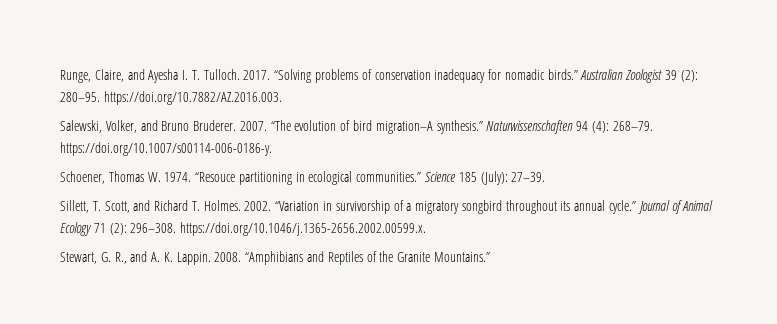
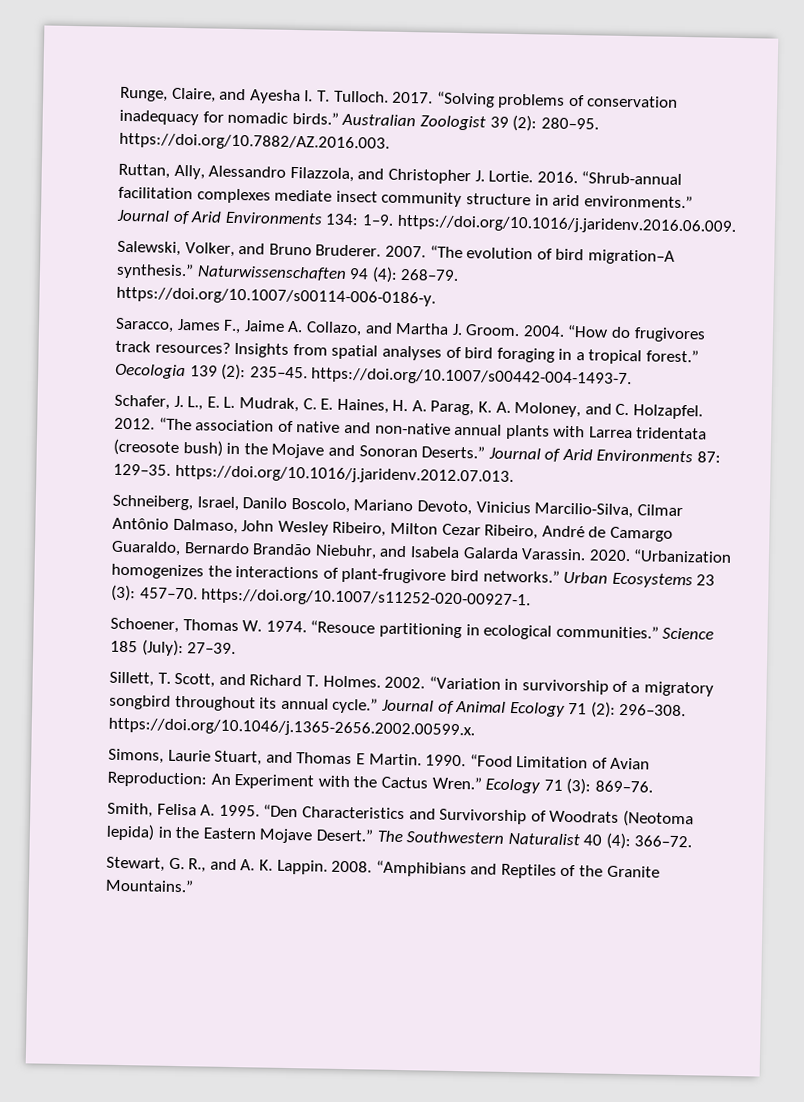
+ Ruttan, Ally, Alessandro Filazzola, and Christopher J. Lortie. 2016. “Shrub-annual facilitation complexes mediate insect community structure in arid environments.” Journal of Arid Environments 134: 1–9. https://doi.org/10.1016/j.jaridenv.2016.06.009.
+ Saracco, James F., Jaime A. Collazo, and Martha J. Groom. 2004. “How do frugivores track resources? Insights from spatial analyses of bird foraging in a tropical forest.” Oecologia 139 (2): 235–45. https://doi.org/10.1007/s00442-004-1493-7.
+ Schafer, J. L., E. L. Mudrak, C. E. Haines, H. A. Parag, K. A. Moloney, and C. Holzapfel. 2012. “The association of native and non-native annual plants with Larrea tridentata (creosote bush) in the Mojave and Sonoran Deserts.” Journal of Arid Environments 87: 129–35. https://doi.org/10.1016/j.jaridenv.2012.07.013.
+ Schneiberg, Israel, Danilo Boscolo, Mariano Devoto, Vinicius Marcilio-Silva, Cilmar Antônio Dalmaso, John Wesley Ribeiro, Milton Cezar Ribeiro, André de Camargo Guaraldo, Bernardo Brandão Niebuhr, and Isabela Galarda Varassin. 2020. “Urbanization homogenizes the interactions of plant-frugivore bird networks.” Urban Ecosystems 23 (3): 457–70. https://doi.org/10.1007/s11252-020-00927-1.
+ Simons, Laurie Stuart, and Thomas E Martin. 1990. “Food Limitation of Avian Reproduction: An Experiment with the Cactus Wren.” Ecology 71 (3): 869–76.
+ Smith, Felisa A. 1995. “Den Characteristics and Survivorship of Woodrats (Neotoma lepida) in the Eastern Mojave Desert.” The Southwestern Naturalist 40 (4): 366–72.

